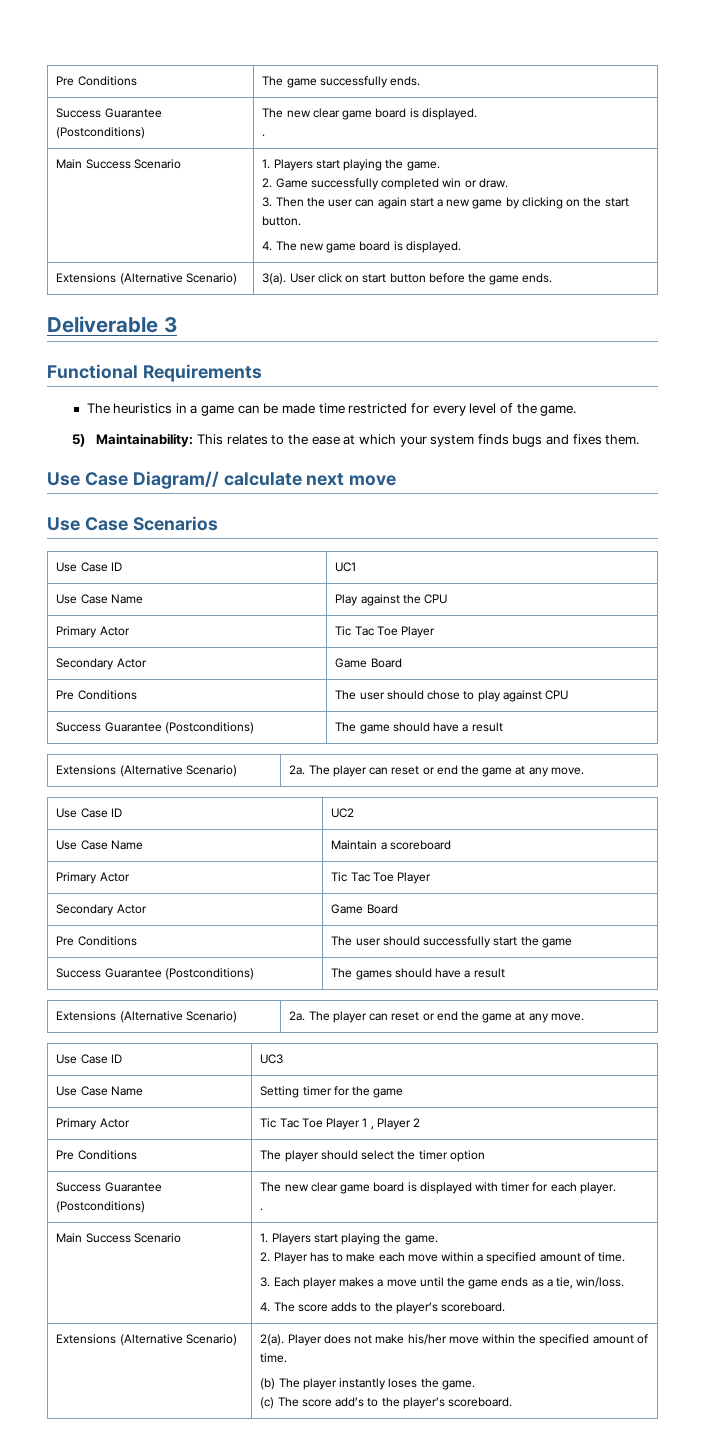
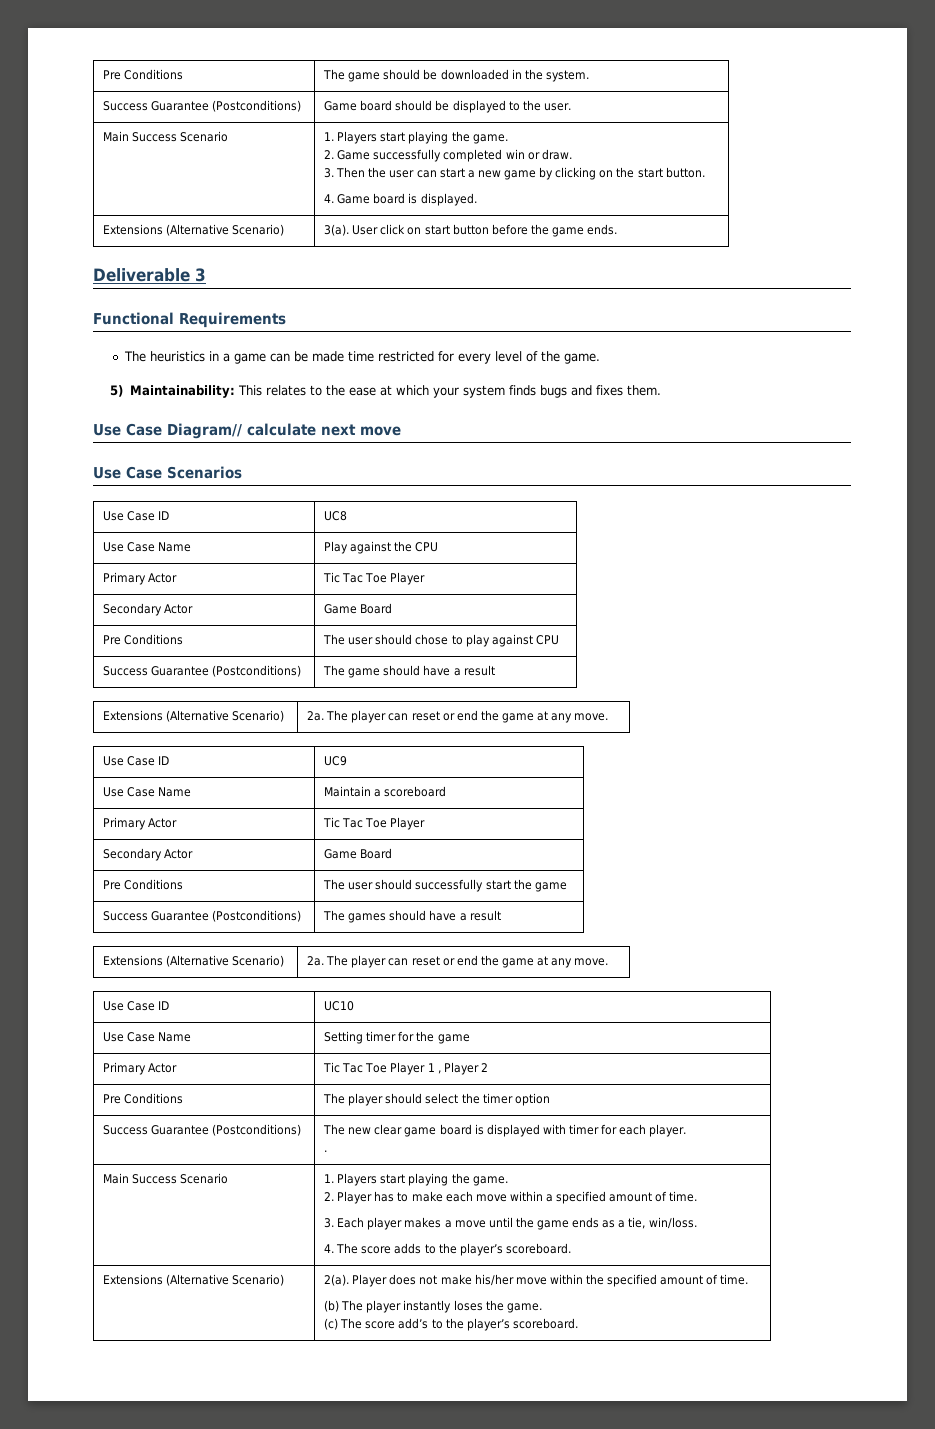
- Pre Conditions | The game successfully ends.
- Success Guarantee (Postconditions) | The new clear game board is displayed.
- .
+ Pre Conditions | The game should be downloaded in the system.
+ Success Guarantee (Postconditions) | Game board should be displayed to the user.
  Main Success Scenario | 1. Players start playing the game.
  2. Game successfully completed win or draw.
- 3. Then the user can again start a new game by clicking on the start button.
- 4. The new game board is displayed.
+ 3. Then the user can start a new game by clicking on the start button.
+ 4. Game board is displayed.
- Use Case ID | UC1
+ Use Case ID | UC8
- Use Case ID | UC2
+ Use Case ID | UC9
- Use Case ID | UC3
+ Use Case ID | UC10

